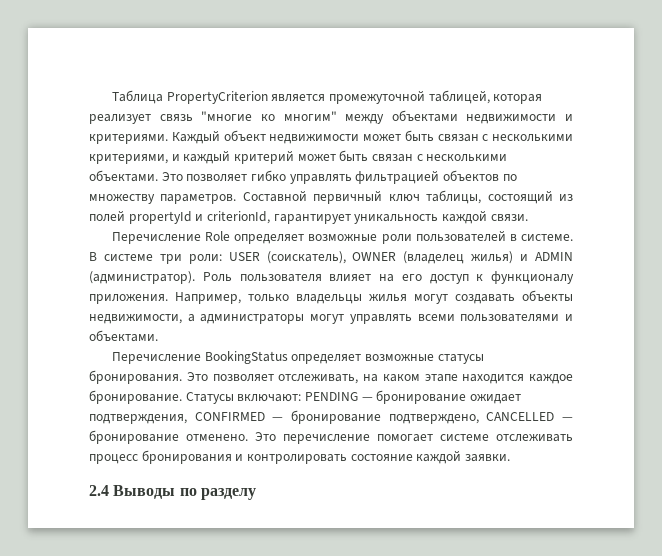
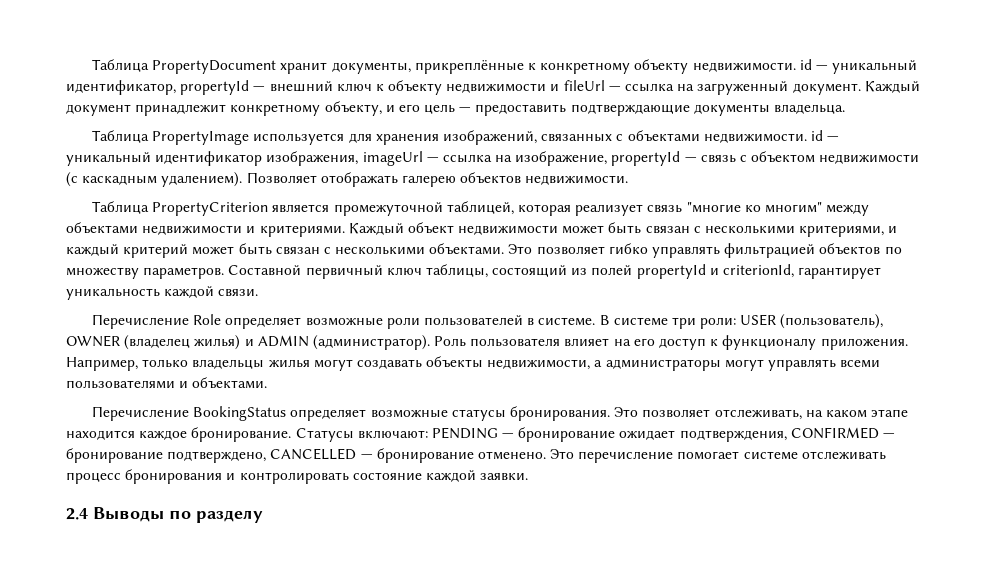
+ Таблица PropertyDocument хранит документы, прикреплённые к конкретному объекту недвижимости. id — уникальный идентификатор, propertyId — внешний ключ к объекту недвижимости и fileUrl — ссылка на загруженный документ. Каждый документ принадлежит конкретному объекту, и его цель — предоставить подтверждающие документы владельца.
+ Таблица PropertyImage используется для хранения изображений, связанных с объектами недвижимости. id — уникальный идентификатор изображения, imageUrl — ссылка на изображение, propertyId — связь с объектом недвижимости (с каскадным удалением). Позволяет отображать галерею объектов недвижимости.
- В системе три роли: USER (соискатель), OWNER (владелец жилья) и ADMIN (администратор).
+ В системе три роли: USER (пользователь), OWNER (владелец жилья) и ADMIN (администратор).

